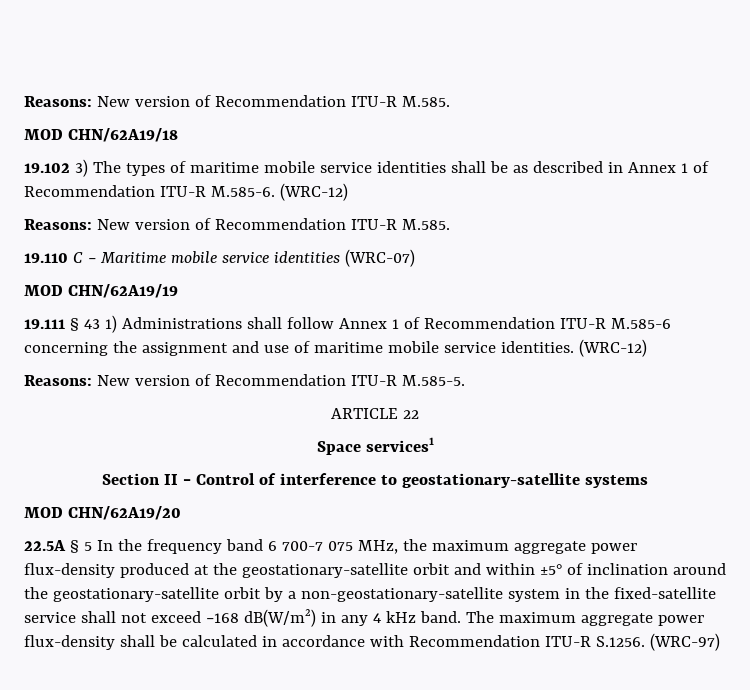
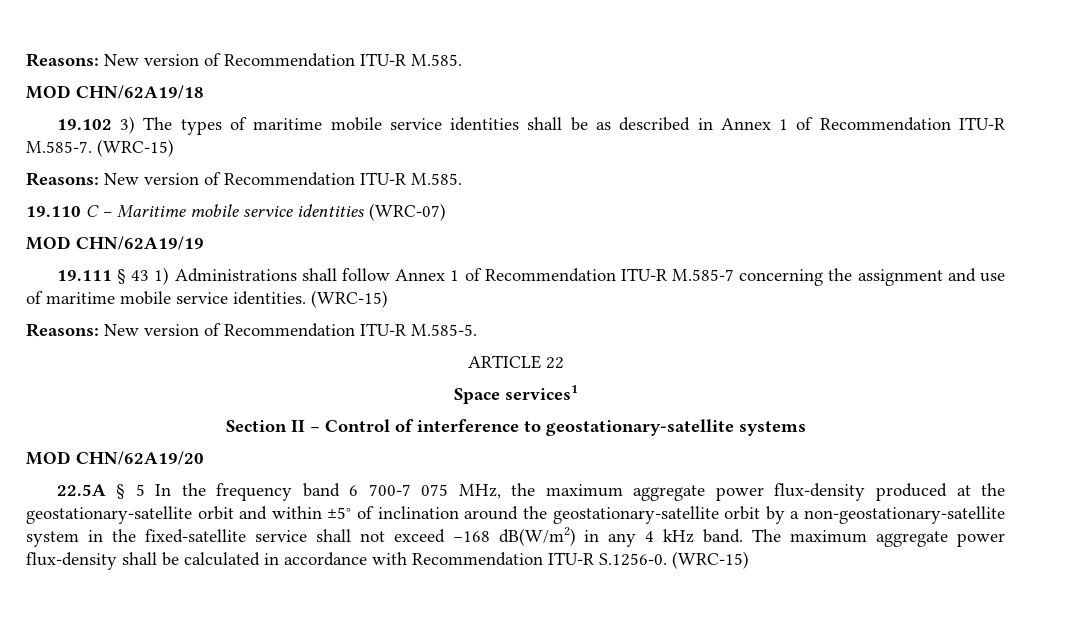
- 19.102 3) The types of maritime mobile service identities shall be as described in Annex 1 of Recommendation ITU-R M.585-6. (WRC-12)
+ 19.102 3) The types of maritime mobile service identities shall be as described in Annex 1 of Recommendation ITU-R M.585-7. (WRC-15)
- 19.111 § 43 1) Administrations shall follow Annex 1 of Recommendation ITU-R M.585-6 concerning the assignment and use of maritime mobile service identities. (WRC-12)
+ 19.111 § 43 1) Administrations shall follow Annex 1 of Recommendation ITU-R M.585-7 concerning the assignment and use of maritime mobile service identities. (WRC-15)
- The maximum aggregate power flux-density shall be calculated in accordance with Recommendation ITU-R S.1256. (WRC-97)
+ The maximum aggregate power flux-density shall be calculated in accordance with Recommendation ITU-R S.1256-0. (WRC-15)

